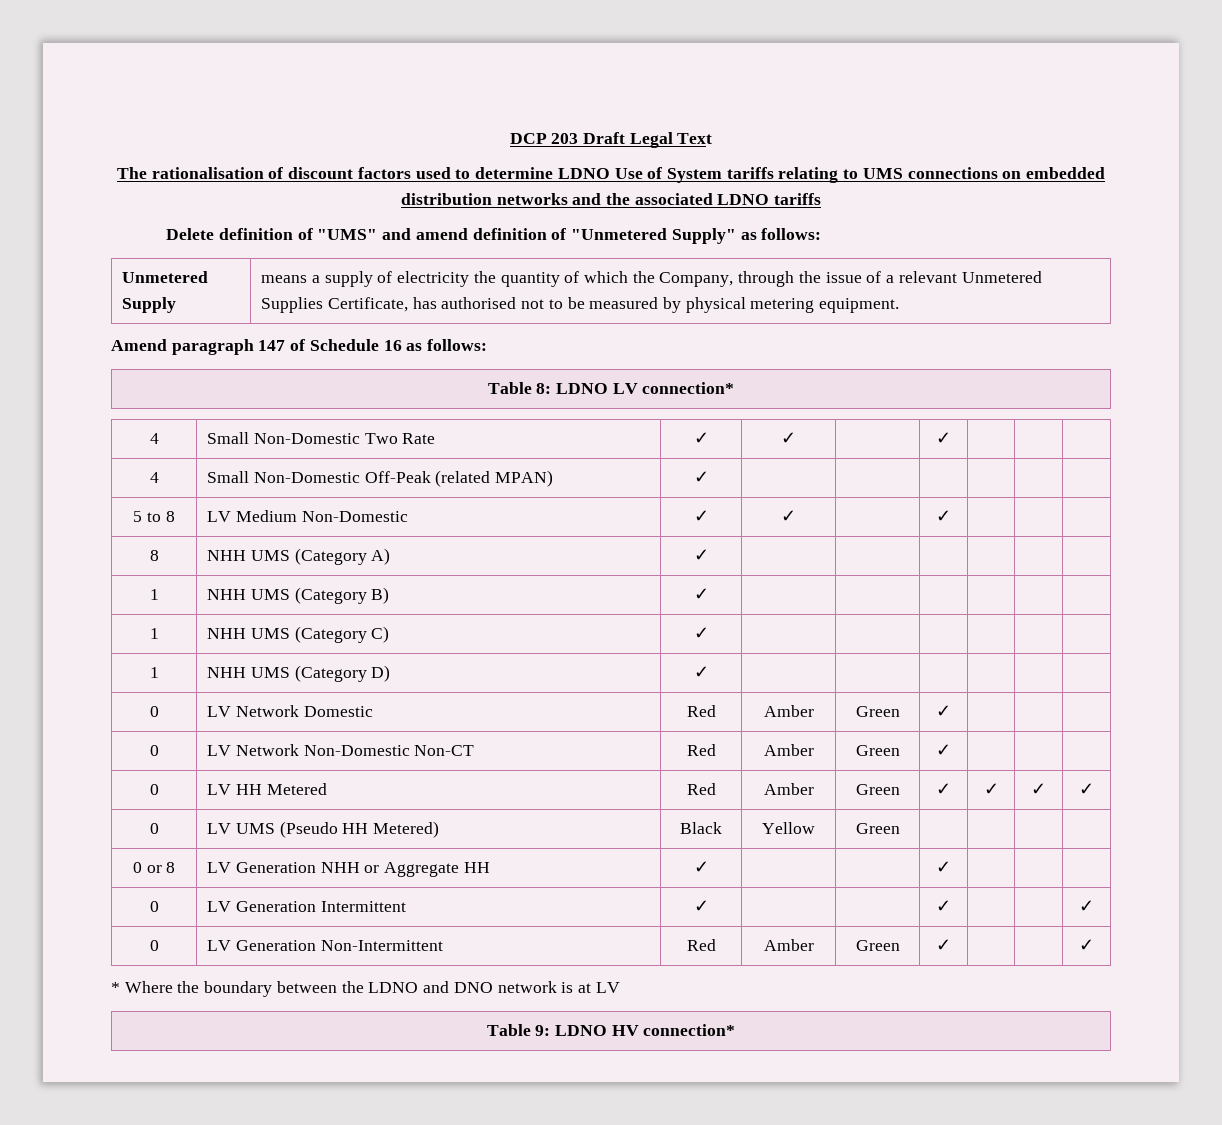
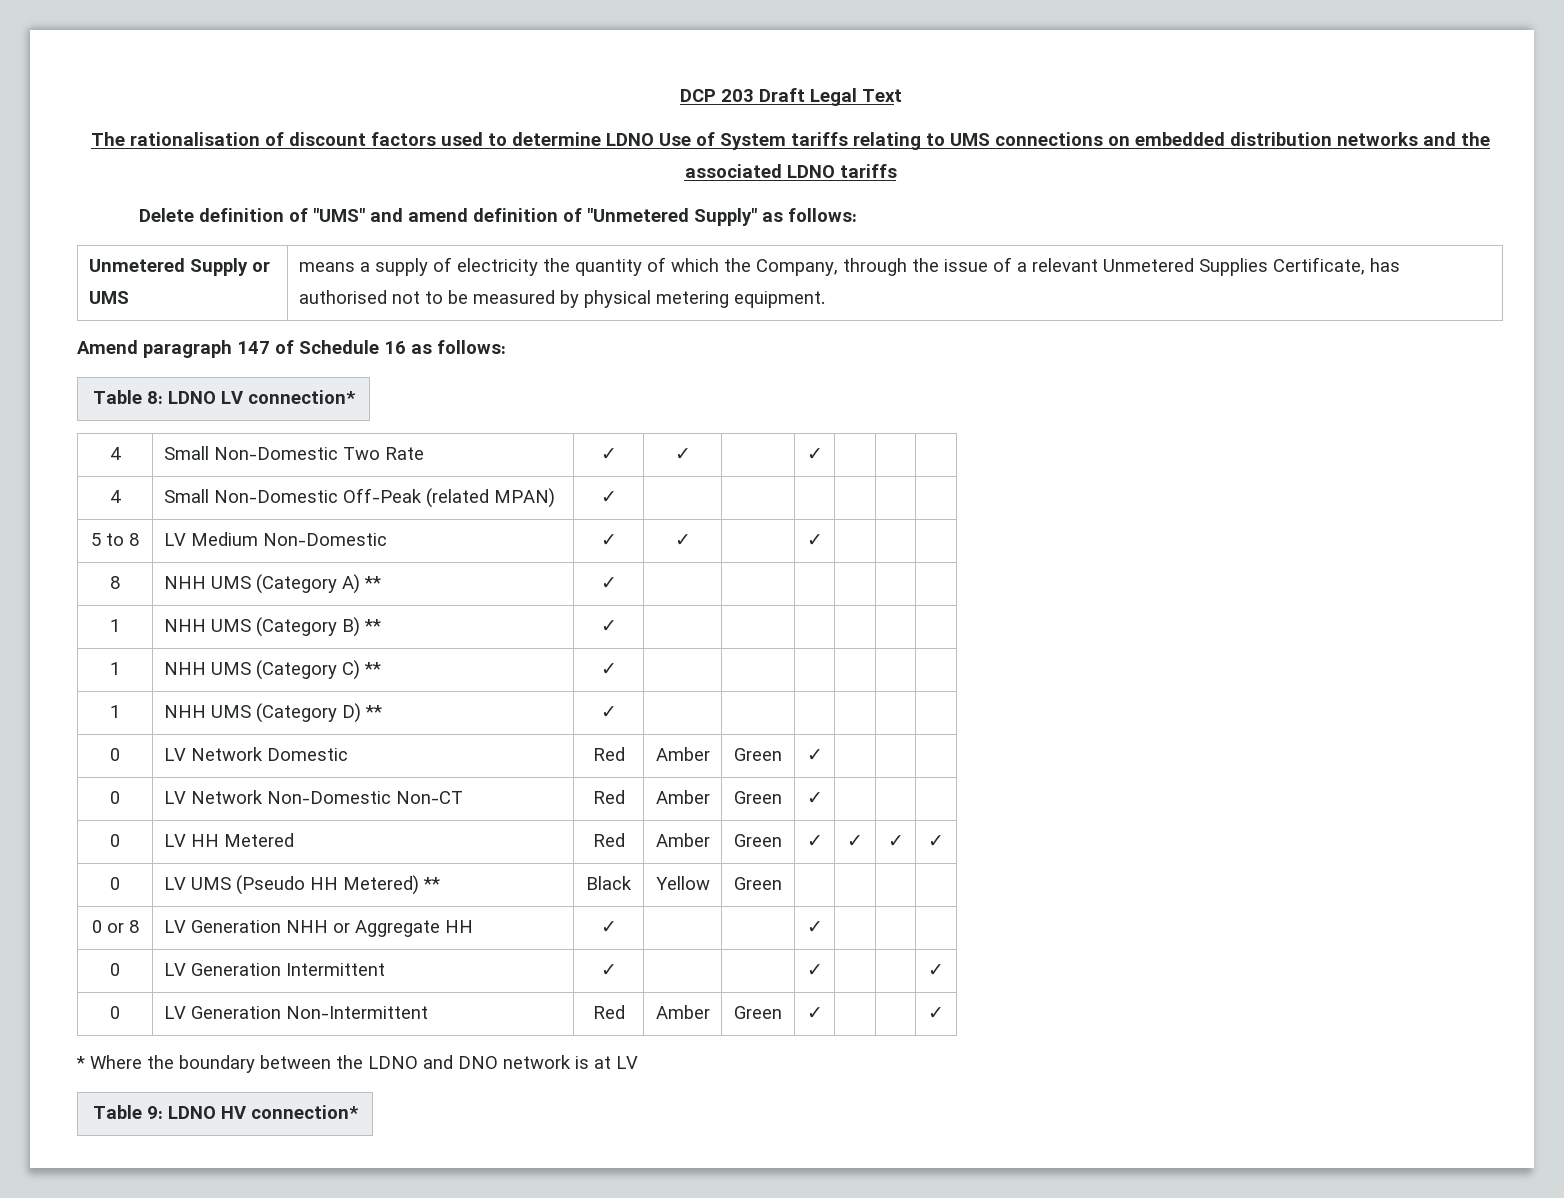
- Unmetered Supply | means a supply of electricity the quantity of which the Company, through the issue of a relevant Unmetered Supplies Certificate, has authorised not to be measured by physical metering equipment.
+ Unmetered Supply or UMS | means a supply of electricity the quantity of which the Company, through the issue of a relevant Unmetered Supplies Certificate, has authorised not to be measured by physical metering equipment.
- 8 | NHH UMS (Category A) | ✓ | | | | | |
+ 8 | NHH UMS (Category A) ** | ✓ | | | | | |
- 1 | NHH UMS (Category B) | ✓ | | | | | |
+ 1 | NHH UMS (Category B) ** | ✓ | | | | | |
- 1 | NHH UMS (Category C) | ✓ | | | | | |
+ 1 | NHH UMS (Category C) ** | ✓ | | | | | |
- 1 | NHH UMS (Category D) | ✓ | | | | | |
+ 1 | NHH UMS (Category D) ** | ✓ | | | | | |
- 0 | LV UMS (Pseudo HH Metered) | Black | Yellow | Green | | | |
+ 0 | LV UMS (Pseudo HH Metered) ** | Black | Yellow | Green | | | |

